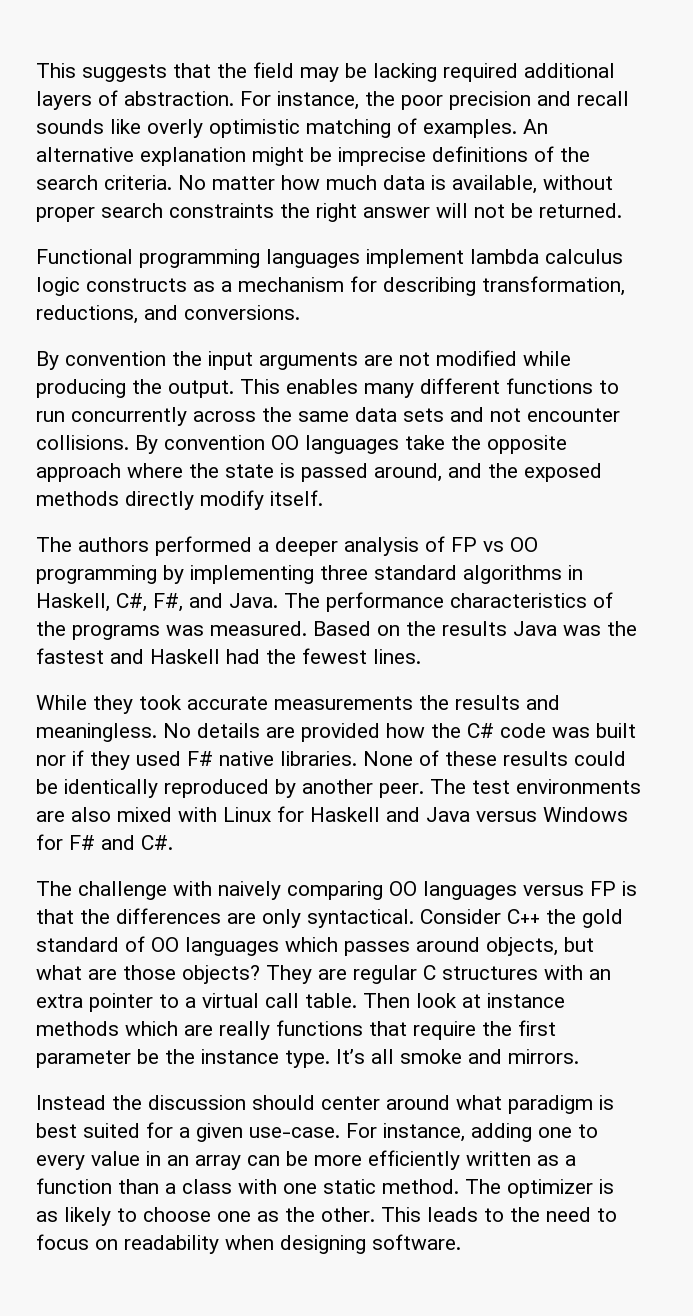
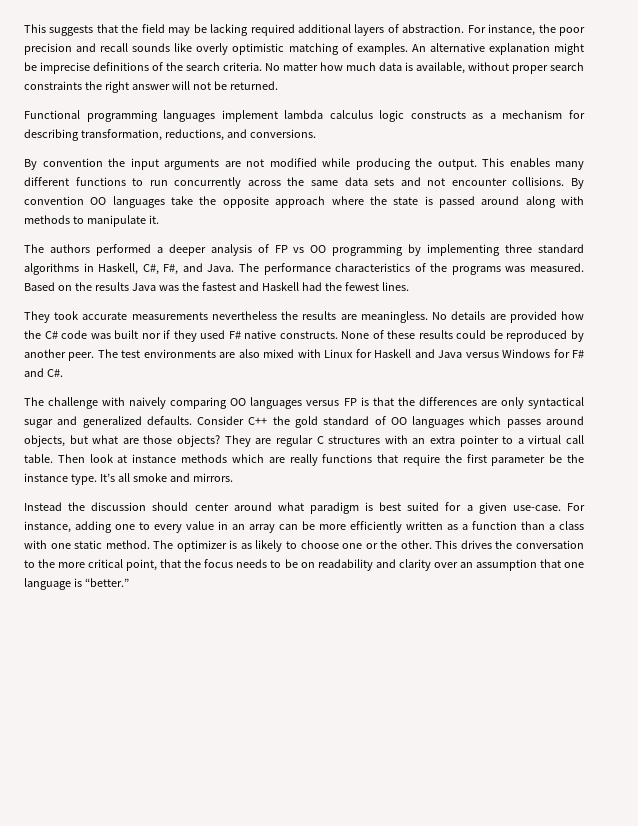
- By convention OO languages take the opposite approach where the state is passed around, and the exposed methods directly modify itself.
+ By convention OO languages take the opposite approach where the state is passed around along with methods to manipulate it.
- While they took accurate measurements the results and meaningless.
+ They took accurate measurements nevertheless the results are meaningless.
- No details are provided how the C# code was built nor if they used F# native libraries.
+ No details are provided how the C# code was built nor if they used F# native constructs.
- None of these results could be identically reproduced by another peer.
+ None of these results could be reproduced by another peer.
- The challenge with naively comparing OO languages versus FP is that the differences are only syntactical.
+ The challenge with naively comparing OO languages versus FP is that the differences are only syntactical sugar and generalized defaults.
- The optimizer is as likely to choose one as the other.
+ The optimizer is as likely to choose one or the other.
- This leads to the need to focus on readability when designing software.
+ This drives the conversation to the more critical point, that the focus needs to be on readability and clarity over an assumption that one language is “better.”

